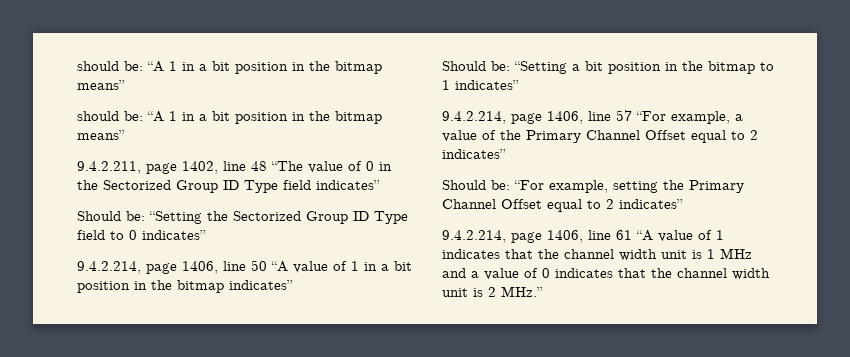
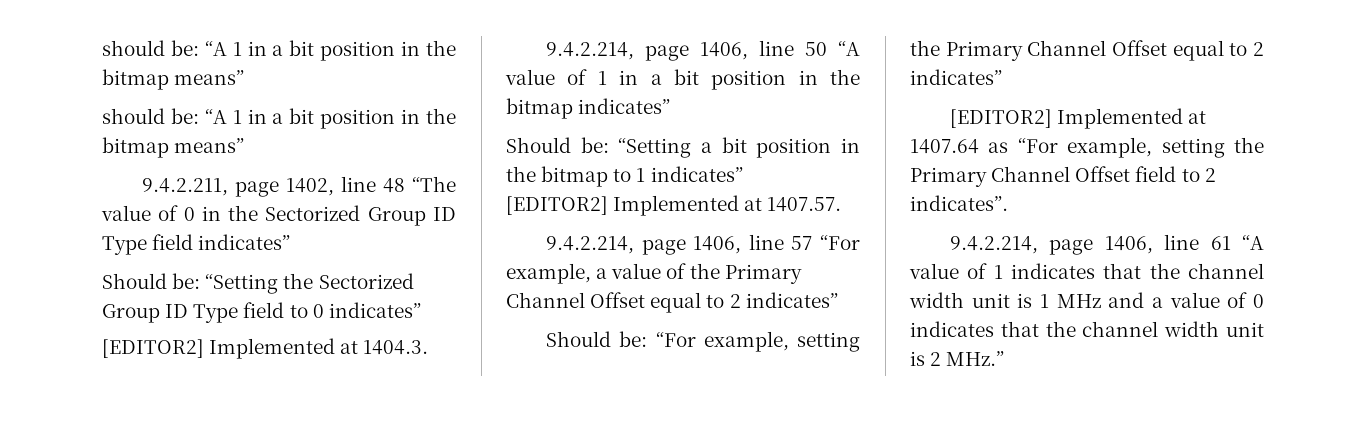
+ [EDITOR2] Implemented at 1404.3.
+ [EDITOR2] Implemented at 1407.57.
+ [EDITOR2] Implemented at 1407.64 as “For example, setting the Primary Channel Offset field to 2 indicates”.

